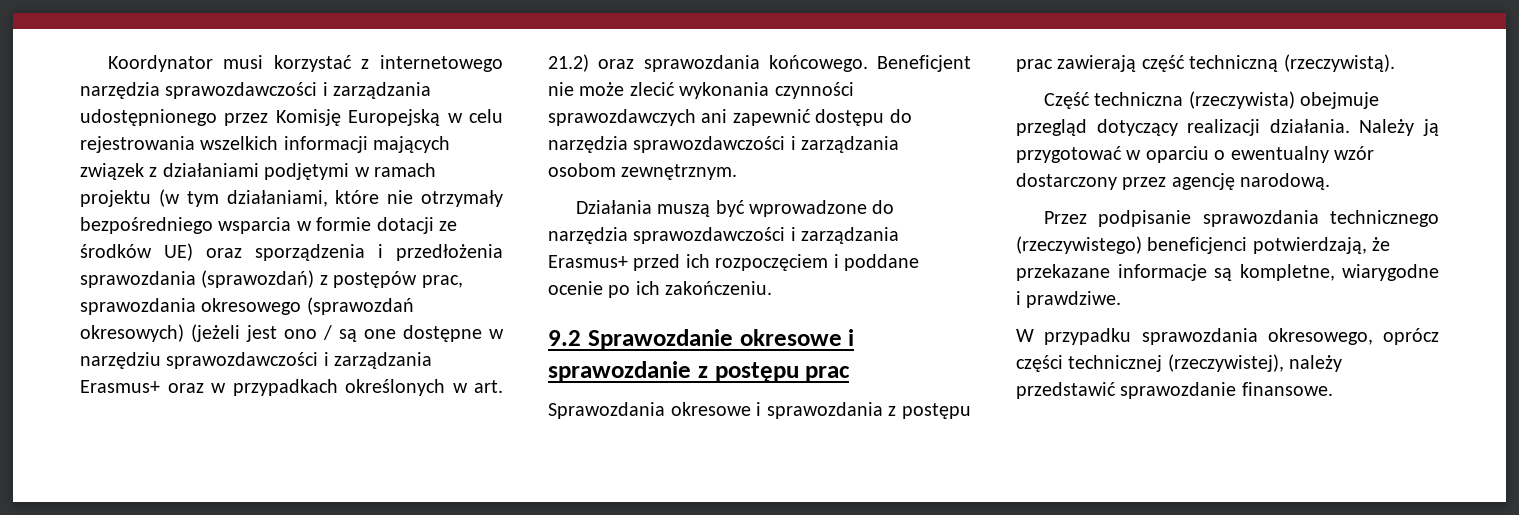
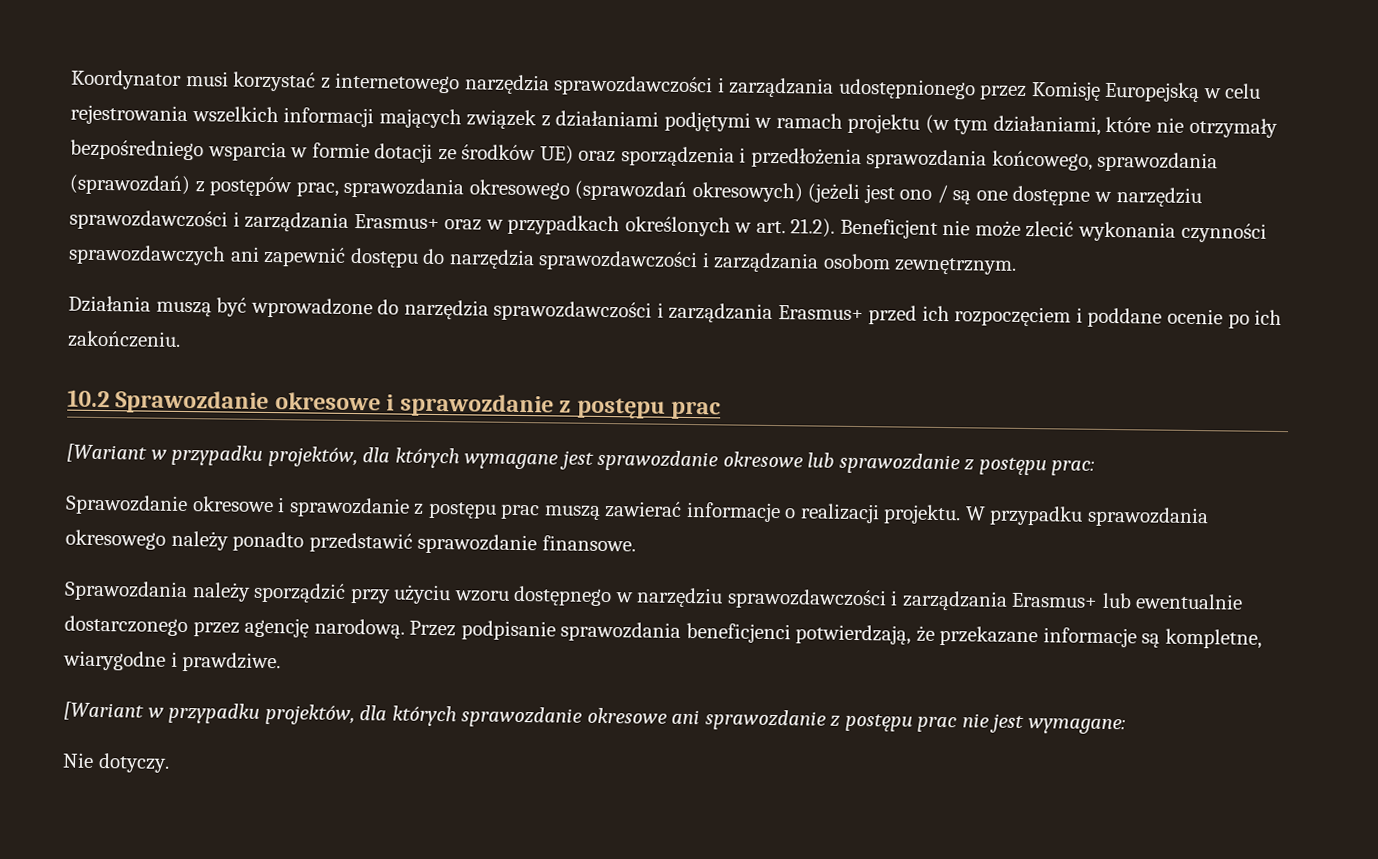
- Koordynator musi korzystać z internetowego narzędzia sprawozdawczości i zarządzania udostępnionego przez Komisję Europejską w celu rejestrowania wszelkich informacji mających związek z działaniami podjętymi w ramach projektu (w tym działaniami, które nie otrzymały bezpośredniego wsparcia w formie dotacji ze środków UE) oraz sporządzenia i przedłożenia sprawozdania (sprawozdań) z postępów prac, sprawozdania okresowego (sprawozdań okresowych) (jeżeli jest ono / są one dostępne w narzędziu sprawozdawczości i zarządzania Erasmus+ oraz w przypadkach określonych w art. 21.2) oraz sprawozdania końcowego. Beneficjent nie może zlecić wykonania czynności sprawozdawczych ani zapewnić dostępu do narzędzia sprawozdawczości i zarządzania osobom zewnętrznym.
+ Koordynator musi korzystać z internetowego narzędzia sprawozdawczości i zarządzania udostępnionego przez Komisję Europejską w celu rejestrowania wszelkich informacji mających związek z działaniami podjętymi w ramach projektu (w tym działaniami, które nie otrzymały bezpośredniego wsparcia w formie dotacji ze środków UE) oraz sporządzenia i przedłożenia sprawozdania końcowego, sprawozdania (sprawozdań) z postępów prac, sprawozdania okresowego (sprawozdań okresowych) (jeżeli jest ono / są one dostępne w narzędziu sprawozdawczości i zarządzania Erasmus+ oraz w przypadkach określonych w art. 21.2). Beneficjent nie może zlecić wykonania czynności sprawozdawczych ani zapewnić dostępu do narzędzia sprawozdawczości i zarządzania osobom zewnętrznym.
- 9.2 Sprawozdanie okresowe i sprawozdanie z postępu prac
+ 10.2 Sprawozdanie okresowe i sprawozdanie z postępu prac
- Sprawozdania okresowe i sprawozdania z postępu prac zawierają część techniczną (rzeczywistą).
- Część techniczna (rzeczywista) obejmuje przegląd dotyczący realizacji działania. Należy ją przygotować w oparciu o ewentualny wzór dostarczony przez agencję narodową.
- Przez podpisanie sprawozdania technicznego (rzeczywistego) beneficjenci potwierdzają, że przekazane informacje są kompletne, wiarygodne i prawdziwe.
+ [Wariant w przypadku projektów, dla których wymagane jest sprawozdanie okresowe lub sprawozdanie z postępu prac:
+ Sprawozdanie okresowe i sprawozdanie z postępu prac muszą zawierać informacje o realizacji projektu. W przypadku sprawozdania okresowego należy ponadto przedstawić sprawozdanie finansowe.
+ Sprawozdania należy sporządzić przy użyciu wzoru dostępnego w narzędziu sprawozdawczości i zarządzania Erasmus+ lub ewentualnie dostarczonego przez agencję narodową. Przez podpisanie sprawozdania beneficjenci potwierdzają, że przekazane informacje są kompletne, wiarygodne i prawdziwe.
- W przypadku sprawozdania okresowego, oprócz części technicznej (rzeczywistej), należy przedstawić sprawozdanie finansowe.
+ [Wariant w przypadku projektów, dla których sprawozdanie okresowe ani sprawozdanie z postępu prac nie jest wymagane:
+ Nie dotyczy.

